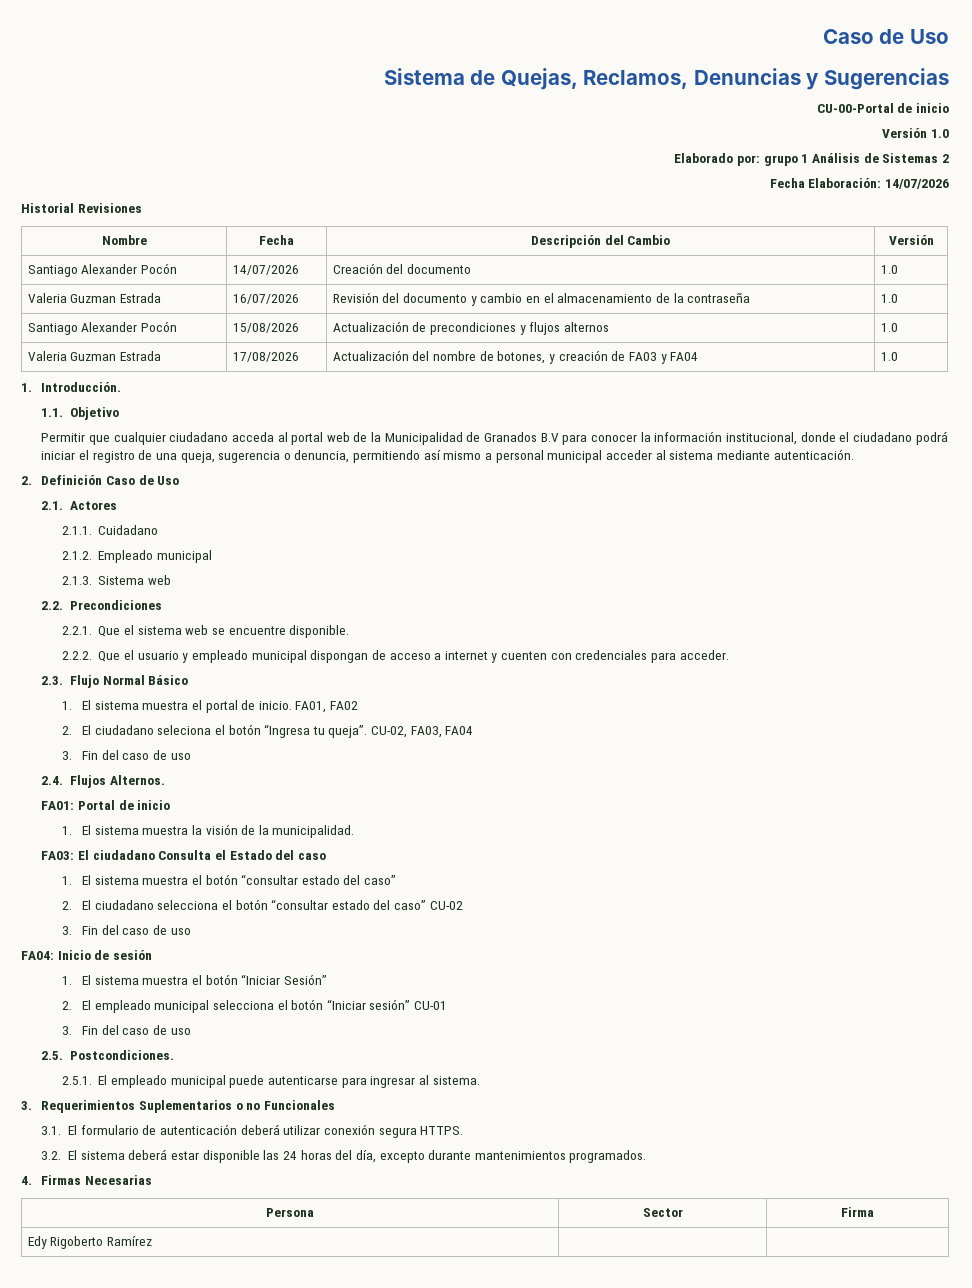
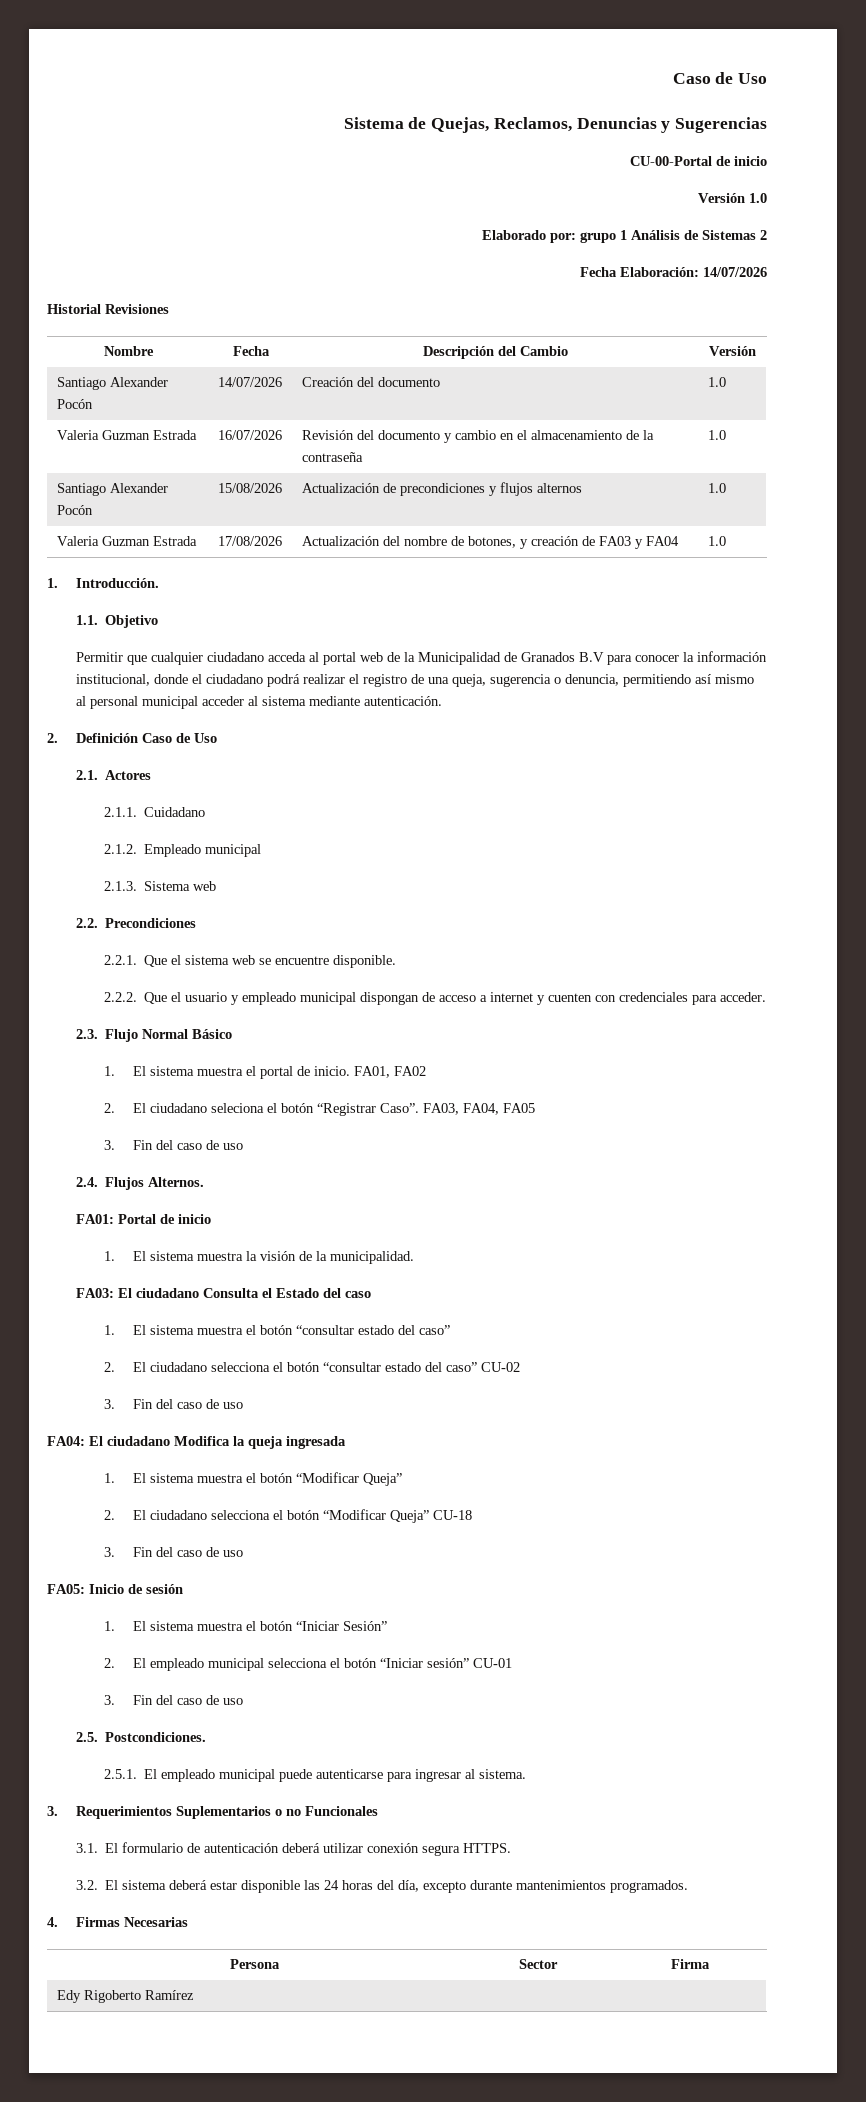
- Permitir que cualquier ciudadano acceda al portal web de la Municipalidad de Granados B.V para conocer la información institucional, donde el ciudadano podrá iniciar el registro de una queja, sugerencia o denuncia, permitiendo así mismo a personal municipal acceder al sistema mediante autenticación.
+ Permitir que cualquier ciudadano acceda al portal web de la Municipalidad de Granados B.V para conocer la información institucional, donde el ciudadano podrá realizar el registro de una queja, sugerencia o denuncia, permitiendo así mismo al personal municipal acceder al sistema mediante autenticación.
- 2. El ciudadano seleciona el botón “Ingresa tu queja”. CU-02, FA03, FA04
+ 2. El ciudadano seleciona el botón “Registrar Caso”. FA03, FA04, FA05
- FA04: Inicio de sesión
+ FA04: El ciudadano Modifica la queja ingresada
+ 1. El sistema muestra el botón “Modificar Queja”
+ 2. El ciudadano selecciona el botón “Modificar Queja” CU-18
+ 3. Fin del caso de uso
+ FA05: Inicio de sesión

